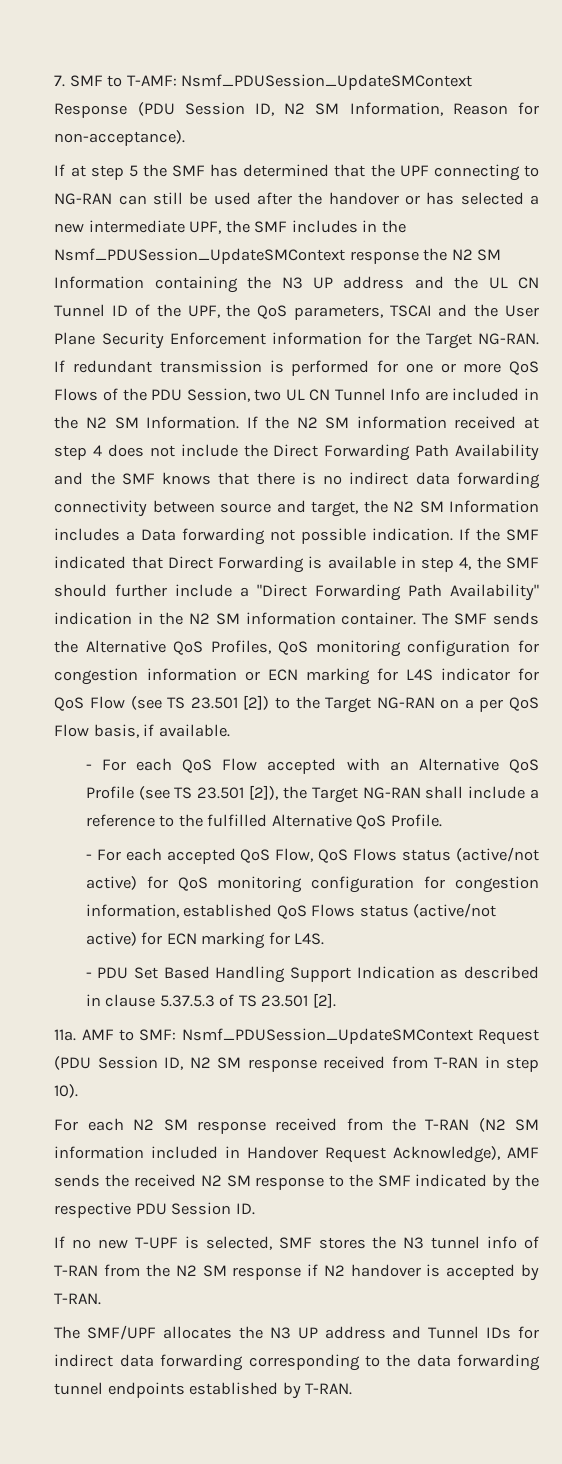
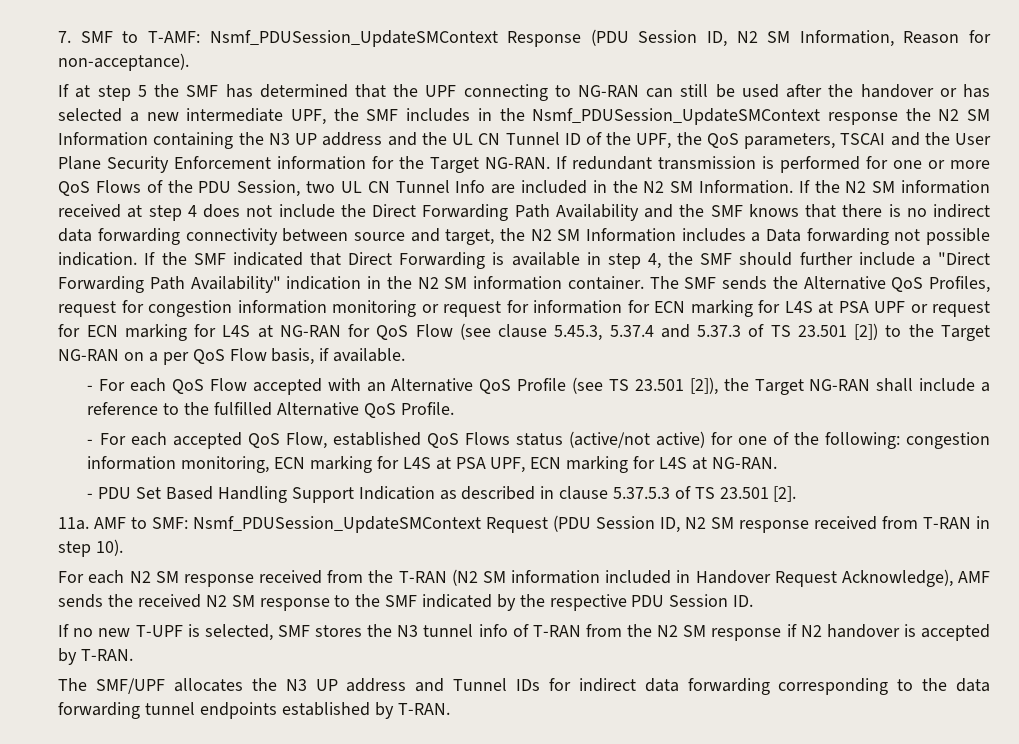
- The SMF sends the Alternative QoS Profiles, QoS monitoring configuration for congestion information or ECN marking for L4S indicator for QoS Flow (see TS 23.501 [2]) to the Target NG-RAN on a per QoS Flow basis, if available.
+ The SMF sends the Alternative QoS Profiles, request for congestion information monitoring or request for information for ECN marking for L4S at PSA UPF or request for ECN marking for L4S at NG-RAN for QoS Flow (see clause 5.45.3, 5.37.4 and 5.37.3 of TS 23.501 [2]) to the Target NG-RAN on a per QoS Flow basis, if available.
- - For each accepted QoS Flow, QoS Flows status (active/not active) for QoS monitoring configuration for congestion information, established QoS Flows status (active/not active) for ECN marking for L4S.
+ - For each accepted QoS Flow, established QoS Flows status (active/not active) for one of the following: congestion information monitoring, ECN marking for L4S at PSA UPF, ECN marking for L4S at NG-RAN.

